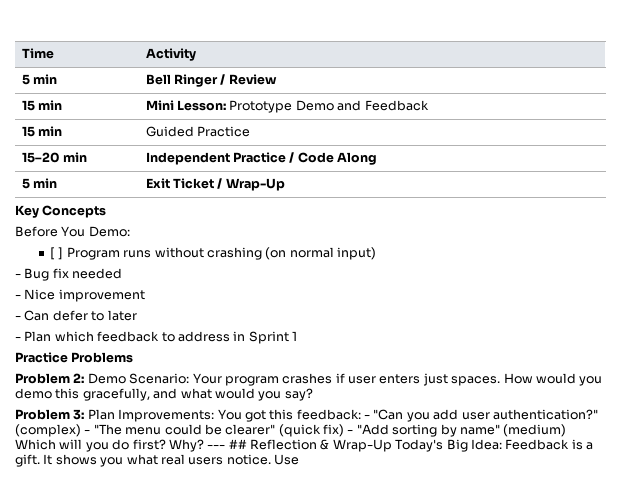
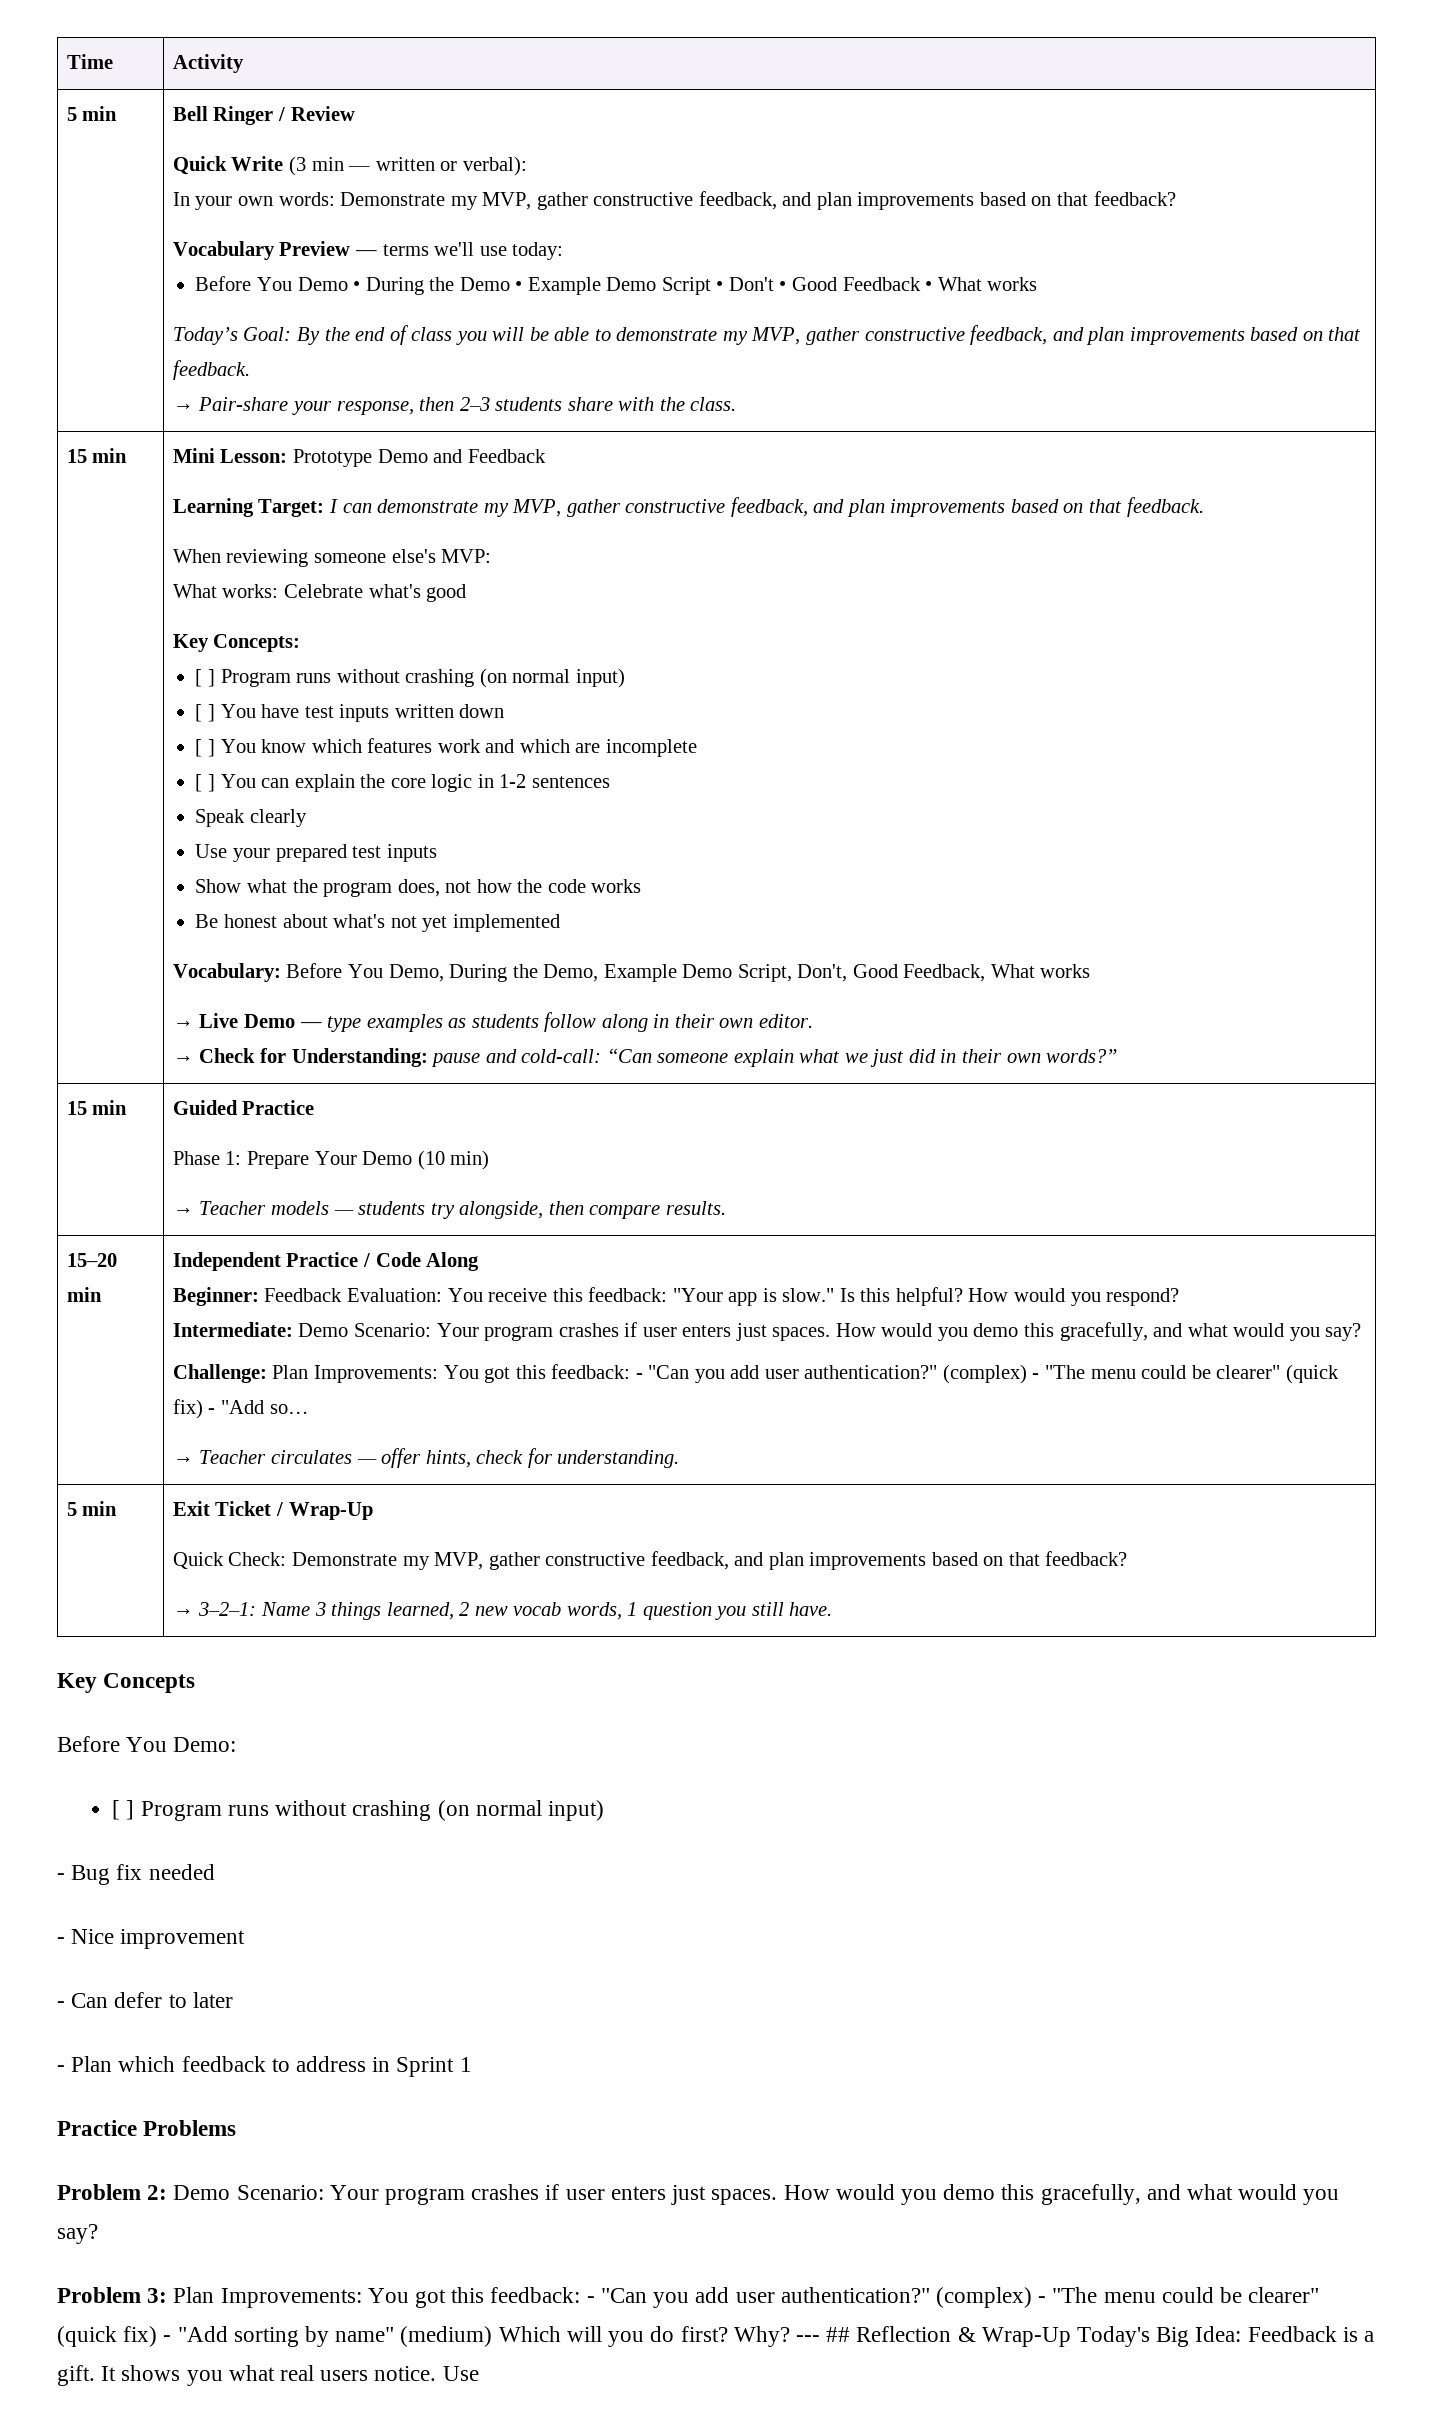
+ Quick Write (3 min — written or verbal):
+ In your own words: Demonstrate my MVP, gather constructive feedback, and plan improvements based on that feedback?
+ Vocabulary Preview — terms we'll use today:
+ Before You Demo • During the Demo • Example Demo Script • Don't • Good Feedback • What works
+ Today’s Goal: By the end of class you will be able to demonstrate my MVP, gather constructive feedback, and plan improvements based on that feedback.
+ → Pair-share your response, then 2–3 students share with the class.
+ Learning Target: I can demonstrate my MVP, gather constructive feedback, and plan improvements based on that feedback.
+ When reviewing someone else's MVP:
+ What works: Celebrate what's good
+ Key Concepts:
+ [ ] Program runs without crashing (on normal input)
+ [ ] You have test inputs written down
+ [ ] You know which features work and which are incomplete
+ [ ] You can explain the core logic in 1-2 sentences
+ Speak clearly
+ Use your prepared test inputs
+ Show what the program does, not how the code works
+ Be honest about what's not yet implemented
+ Vocabulary: Before You Demo, During the Demo, Example Demo Script, Don't, Good Feedback, What works
+ → Live Demo — type examples as students follow along in their own editor.
+ → Check for Understanding: pause and cold-call: “Can someone explain what we just did in their own words?”
  15 min | Guided Practice
+ Phase 1: Prepare Your Demo (10 min)
+ → Teacher models — students try alongside, then compare results.
+ Beginner: Feedback Evaluation: You receive this feedback: "Your app is slow." Is this helpful? How would you respond?
+ Intermediate: Demo Scenario: Your program crashes if user enters just spaces. How would you demo this gracefully, and what would you say?
+ Challenge: Plan Improvements: You got this feedback: - "Can you add user authentication?" (complex) - "The menu could be clearer" (quick fix) - "Add so…
+ → Teacher circulates — offer hints, check for understanding.
  5 min | Exit Ticket / Wrap-Up
+ Quick Check: Demonstrate my MVP, gather constructive feedback, and plan improvements based on that feedback?
+ → 3–2–1: Name 3 things learned, 2 new vocab words, 1 question you still have.

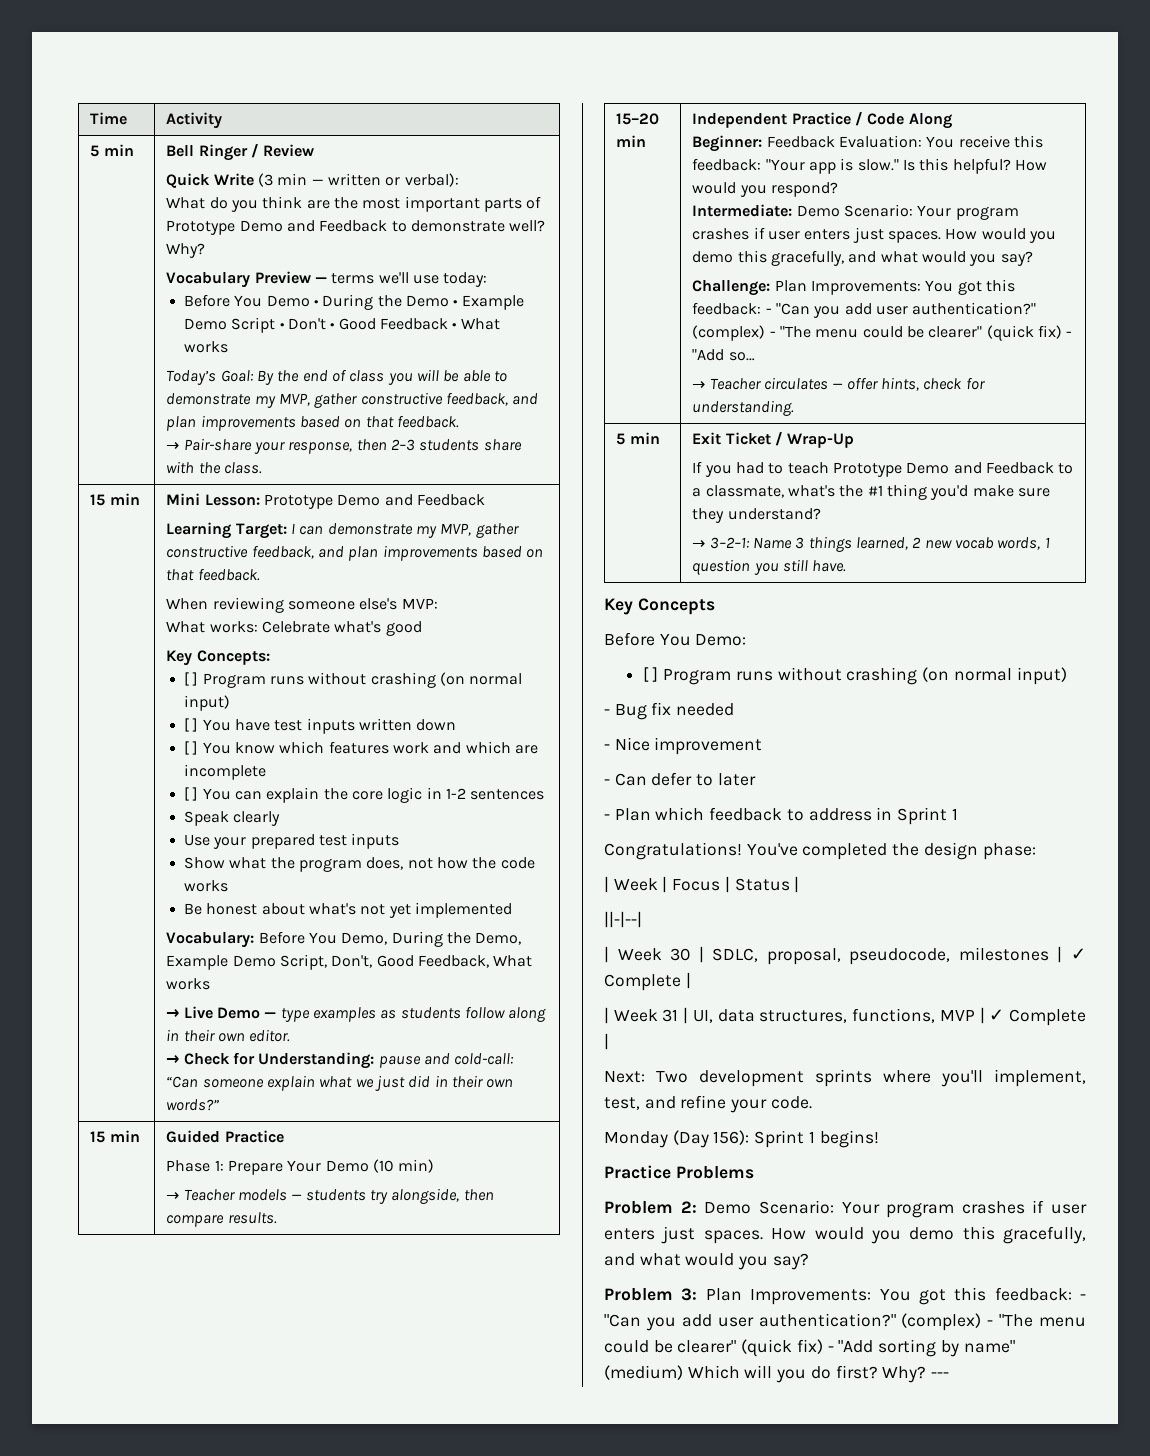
- In your own words: Demonstrate my MVP, gather constructive feedback, and plan improvements based on that feedback?
+ What do you think are the most important parts of Prototype Demo and Feedback to demonstrate well? Why?
- Quick Check: Demonstrate my MVP, gather constructive feedback, and plan improvements based on that feedback?
+ If you had to teach Prototype Demo and Feedback to a classmate, what's the #1 thing you'd make sure they understand?
+ Congratulations! You've completed the design phase:
+ | Week | Focus | Status |
+ ||-|--|
+ | Week 30 | SDLC, proposal, pseudocode, milestones | ✓ Complete |
+ | Week 31 | UI, data structures, functions, MVP | ✓ Complete |
+ Next: Two development sprints where you'll implement, test, and refine your code.
+ Monday (Day 156): Sprint 1 begins!
- --- ## Reflection & Wrap-Up Today's Big Idea: Feedback is a gift. It shows you what real users notice. Use
+ ---

